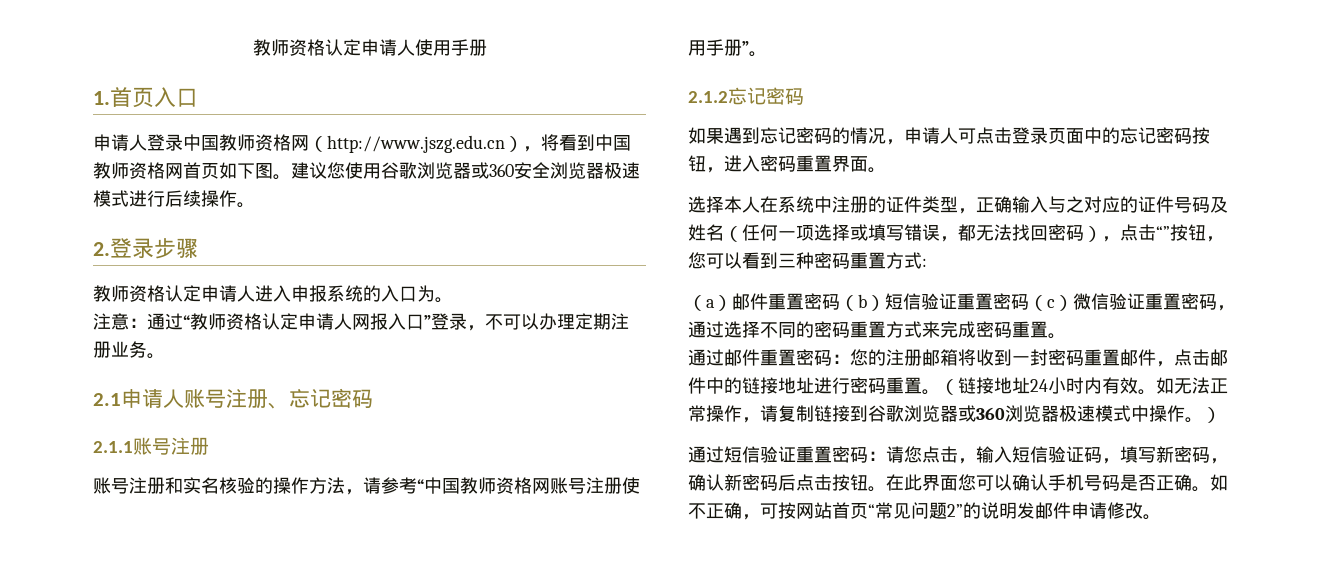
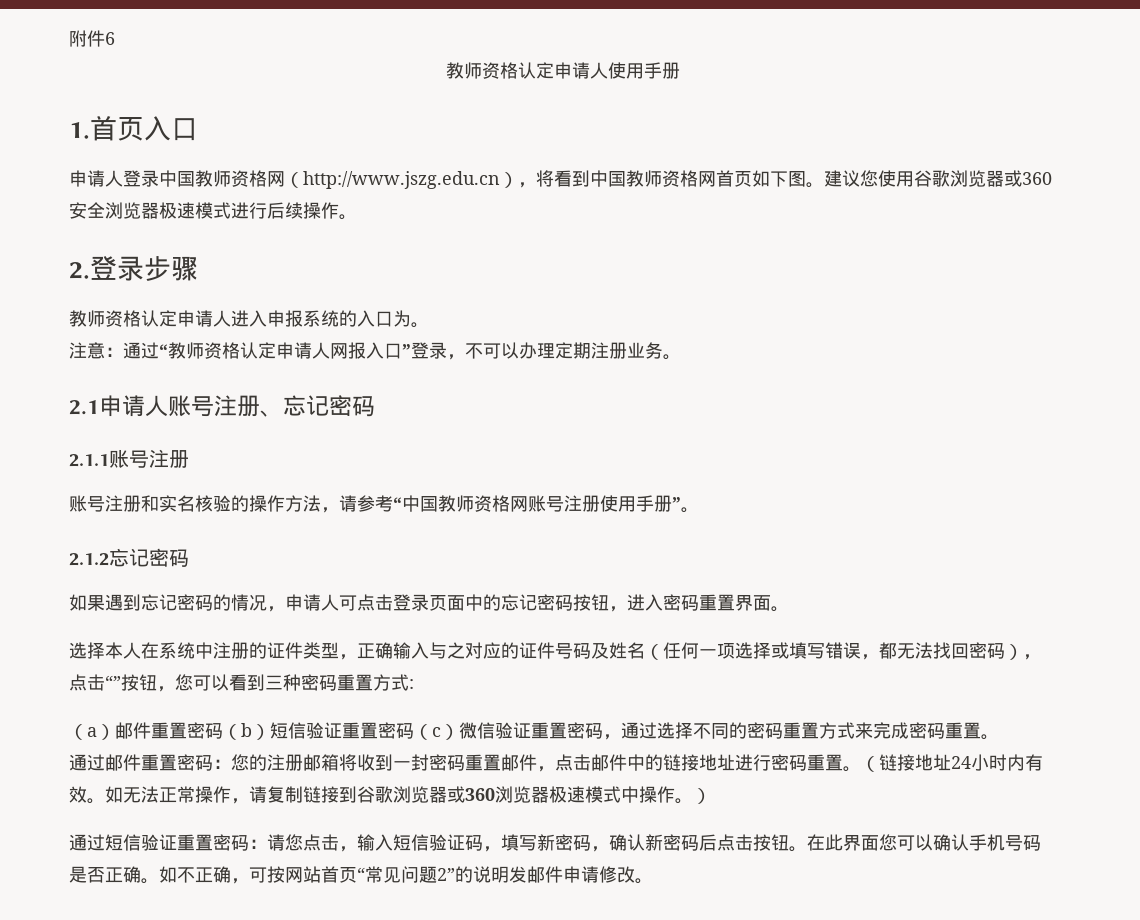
+ 附件6

